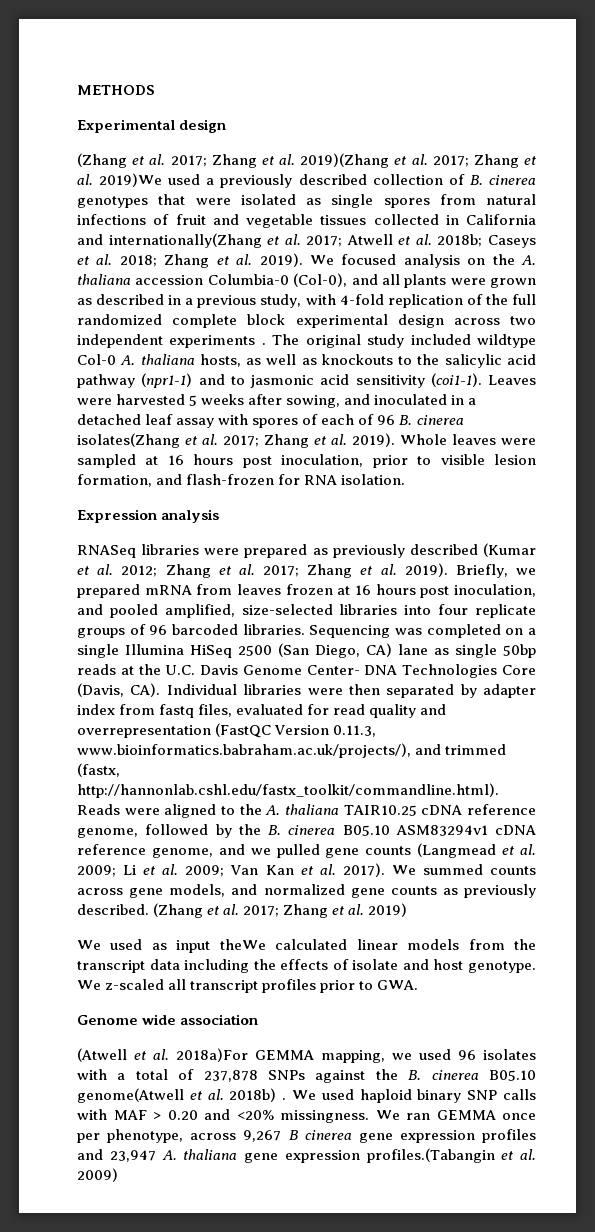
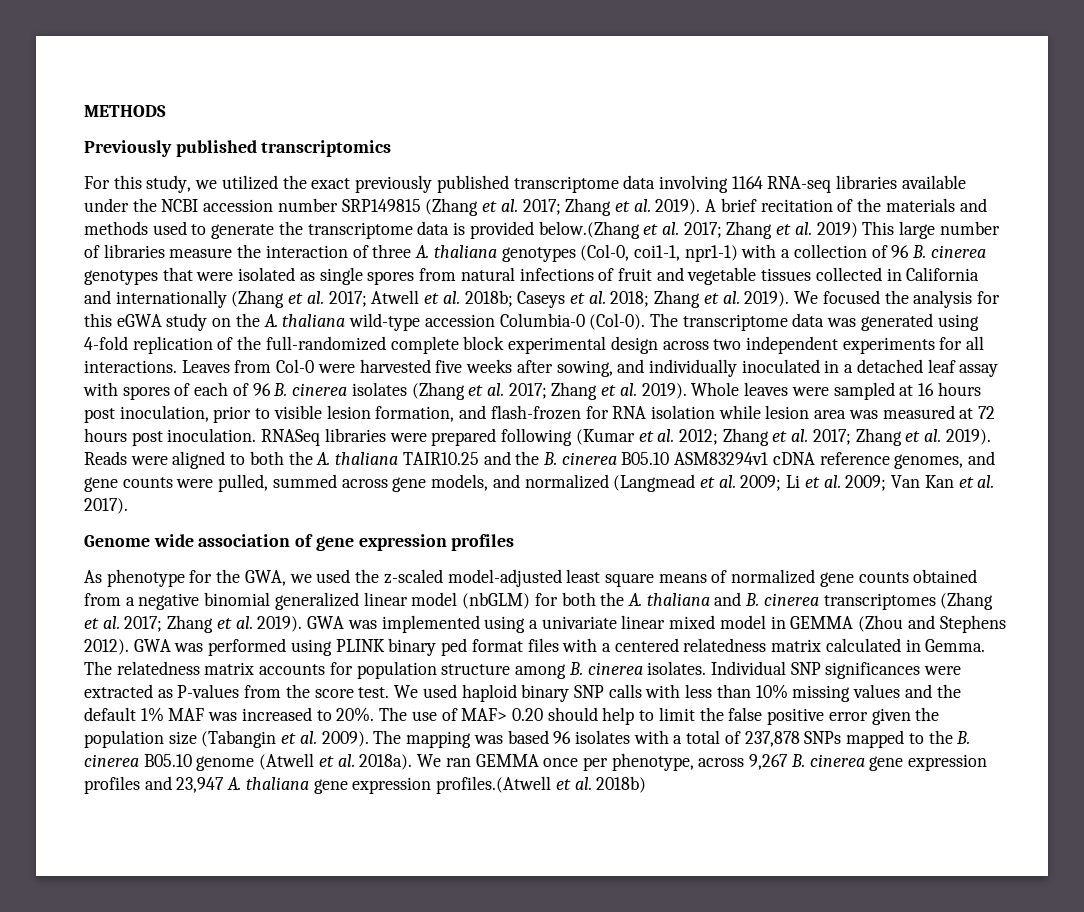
- Experimental design
- (Zhang et al. 2017; Zhang et al. 2019)(Zhang et al. 2017; Zhang et al. 2019)We used a previously described collection of B. cinerea genotypes that were isolated as single spores from natural infections of fruit and vegetable tissues collected in California and internationally(Zhang et al. 2017; Atwell et al. 2018b; Caseys et al. 2018; Zhang et al. 2019).
+ Previously published transcriptomics
+ For this study, we utilized the exact previously published transcriptome data involving 1164 RNA-seq libraries available under the NCBI accession number SRP149815 (Zhang et al. 2017; Zhang et al. 2019). A brief recitation of the materials and methods used to generate the transcriptome data is provided below.(Zhang et al. 2017; Zhang et al. 2019) This large number of libraries measure the interaction of three A. thaliana genotypes (Col-0, coi1-1, npr1-1) with a collection of 96 B. cinerea genotypes that were isolated as single spores from natural infections of fruit and vegetable tissues collected in California and internationally (Zhang et al. 2017; Atwell et al. 2018b; Caseys et al. 2018; Zhang et al. 2019).
- We focused analysis on the A. thaliana accession Columbia-0 (Col-0), and all plants were grown as described in a previous study, with 4-fold replication of the full randomized complete block experimental design across two independent experiments . The original study included wildtype Col-0 A. thaliana hosts, as well as knockouts to the salicylic acid pathway (npr1-1) and to jasmonic acid sensitivity (coi1-1). Leaves were harvested 5 weeks after sowing, and inoculated in a detached leaf assay with spores of each of 96 B. cinerea isolates(Zhang et al. 2017; Zhang et al. 2019).
+ We focused the analysis for this eGWA study on the A. thaliana wild-type accession Columbia-0 (Col-0). The transcriptome data was generated using 4-fold replication of the full-randomized complete block experimental design across two independent experiments for all interactions. Leaves from Col-0 were harvested five weeks after sowing, and individually inoculated in a detached leaf assay with spores of each of 96 B. cinerea isolates (Zhang et al. 2017; Zhang et al. 2019).
- Whole leaves were sampled at 16 hours post inoculation, prior to visible lesion formation, and flash-frozen for RNA isolation.
- Expression analysis
- RNASeq libraries were prepared as previously described (Kumar et al. 2012; Zhang et al. 2017; Zhang et al. 2019).
+ Whole leaves were sampled at 16 hours post inoculation, prior to visible lesion formation, and flash-frozen for RNA isolation while lesion area was measured at 72 hours post inoculation. RNASeq libraries were prepared following (Kumar et al. 2012; Zhang et al. 2017; Zhang et al. 2019).
- Briefly, we prepared mRNA from leaves frozen at 16 hours post inoculation, and pooled amplified, size-selected libraries into four replicate groups of 96 barcoded libraries. Sequencing was completed on a single Illumina HiSeq 2500 (San Diego, CA) lane as single 50bp reads at the U.C. Davis Genome Center- DNA Technologies Core (Davis, CA). Individual libraries were then separated by adapter index from fastq files, evaluated for read quality and overrepresentation (FastQC Version 0.11.3, www.bioinformatics.babraham.ac.uk/projects/), and trimmed (fastx, http://hannonlab.cshl.edu/fastx_toolkit/commandline.html). Reads were aligned to the A. thaliana TAIR10.25 cDNA reference genome, followed by the B. cinerea B05.10 ASM83294v1 cDNA reference genome, and we pulled gene counts (Langmead et al. 2009; Li et al. 2009; Van Kan et al. 2017). We summed counts across gene models, and normalized gene counts as previously described. (Zhang et al. 2017; Zhang et al. 2019)
- We used as input theWe calculated linear models from the transcript data including the effects of isolate and host genotype. We z-scaled all transcript profiles prior to GWA.
- Genome wide association
- (Atwell et al. 2018a)For GEMMA mapping, we used 96 isolates with a total of 237,878 SNPs against the B. cinerea B05.10 genome(Atwell et al. 2018b) . We used haploid binary SNP calls with MAF > 0.20 and <20% missingness.
+ Reads were aligned to both the A. thaliana TAIR10.25 and the B. cinerea B05.10 ASM83294v1 cDNA reference genomes, and gene counts were pulled, summed across gene models, and normalized (Langmead et al. 2009; Li et al. 2009; Van Kan et al. 2017).
+ Genome wide association of gene expression profiles
+ As phenotype for the GWA, we used the z-scaled model-adjusted least square means of normalized gene counts obtained from a negative binomial generalized linear model (nbGLM) for both the A. thaliana and B. cinerea transcriptomes (Zhang et al. 2017; Zhang et al. 2019). GWA was implemented using a univariate linear mixed model in GEMMA (Zhou and Stephens 2012). GWA was performed using PLINK binary ped format files with a centered relatedness matrix calculated in Gemma. The relatedness matrix accounts for population structure among B. cinerea isolates. Individual SNP significances were extracted as P-values from the score test. We used haploid binary SNP calls with less than 10% missing values and the default 1% MAF was increased to 20%. The use of MAF> 0.20 should help to limit the false positive error given the population size (Tabangin et al. 2009). The mapping was based 96 isolates with a total of 237,878 SNPs mapped to the B. cinerea B05.10 genome (Atwell et al. 2018a).
- We ran GEMMA once per phenotype, across 9,267 B cinerea gene expression profiles and 23,947 A. thaliana gene expression profiles.(Tabangin et al. 2009)
+ We ran GEMMA once per phenotype, across 9,267 B. cinerea gene expression profiles and 23,947 A. thaliana gene expression profiles.(Atwell et al. 2018b)

